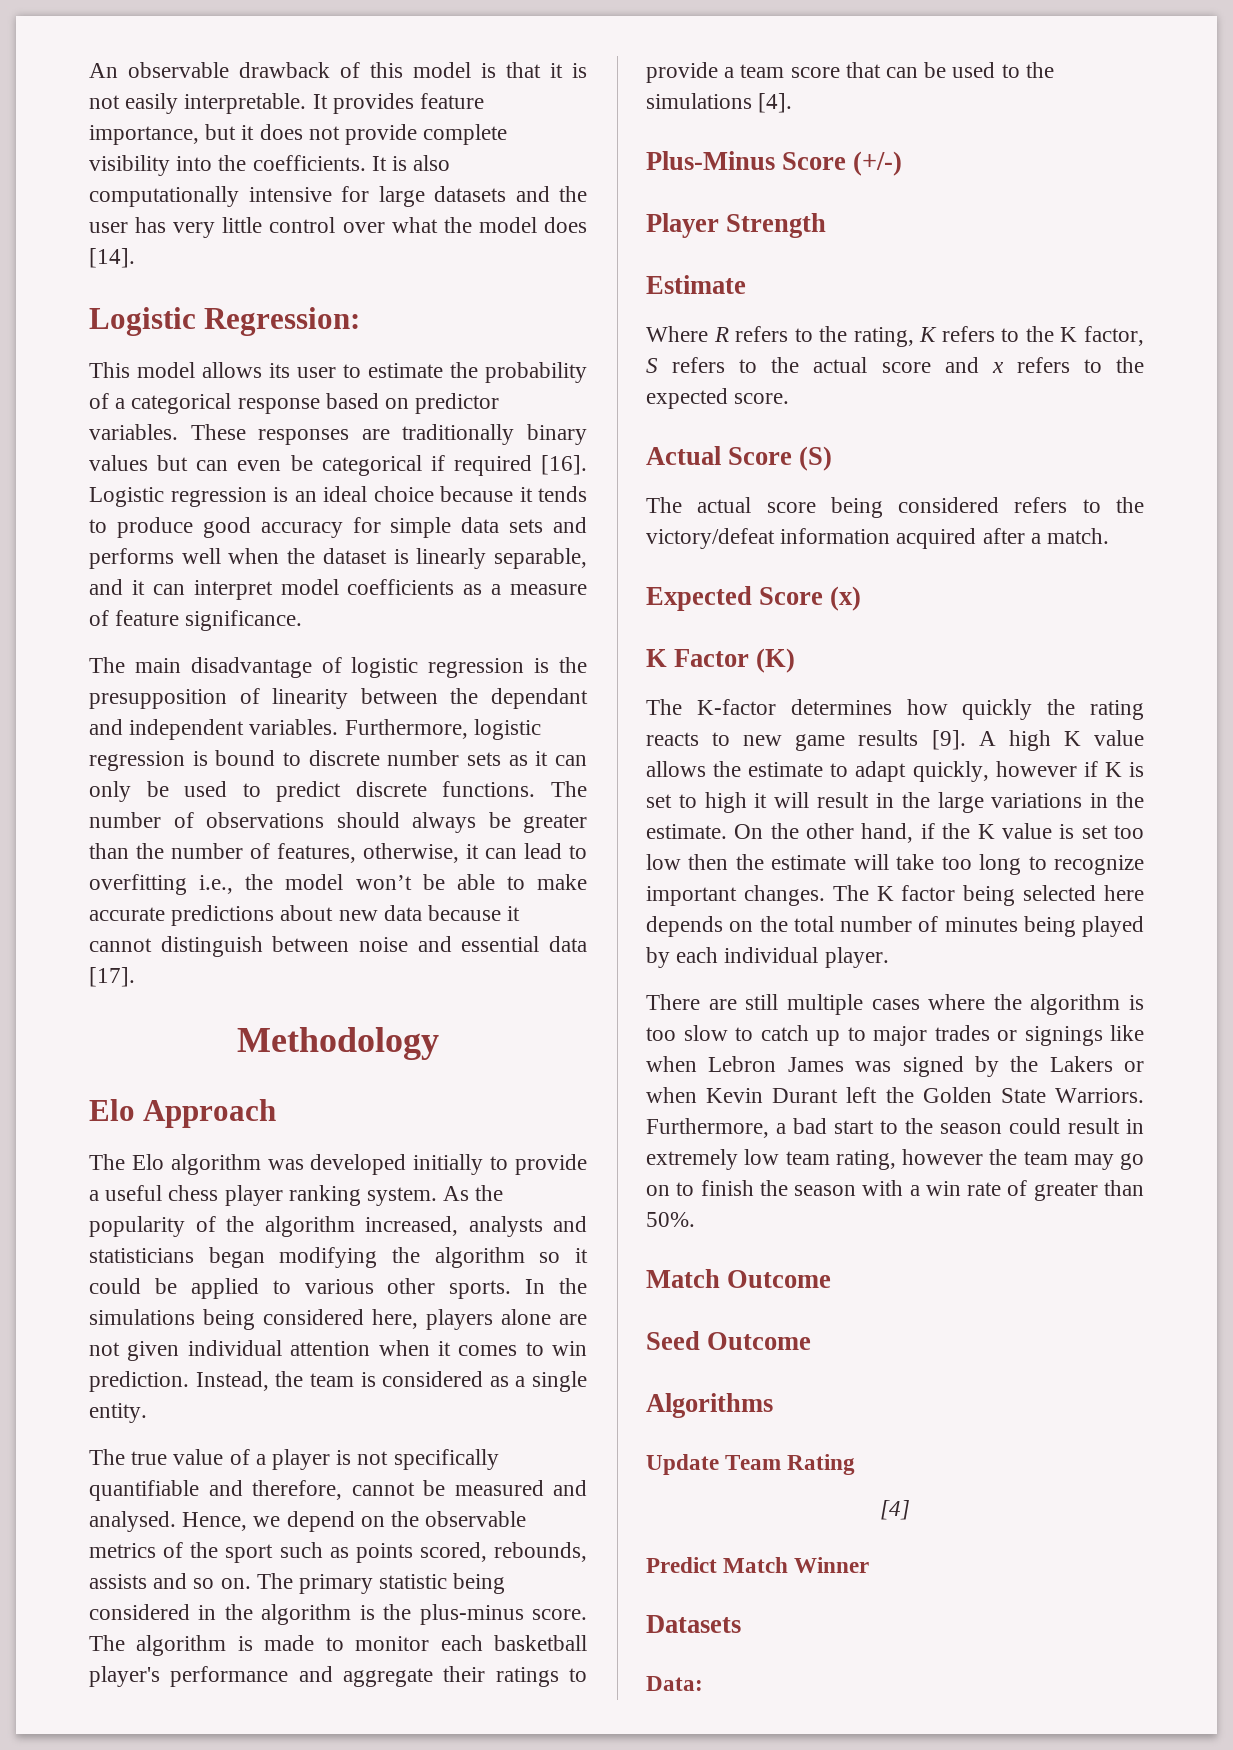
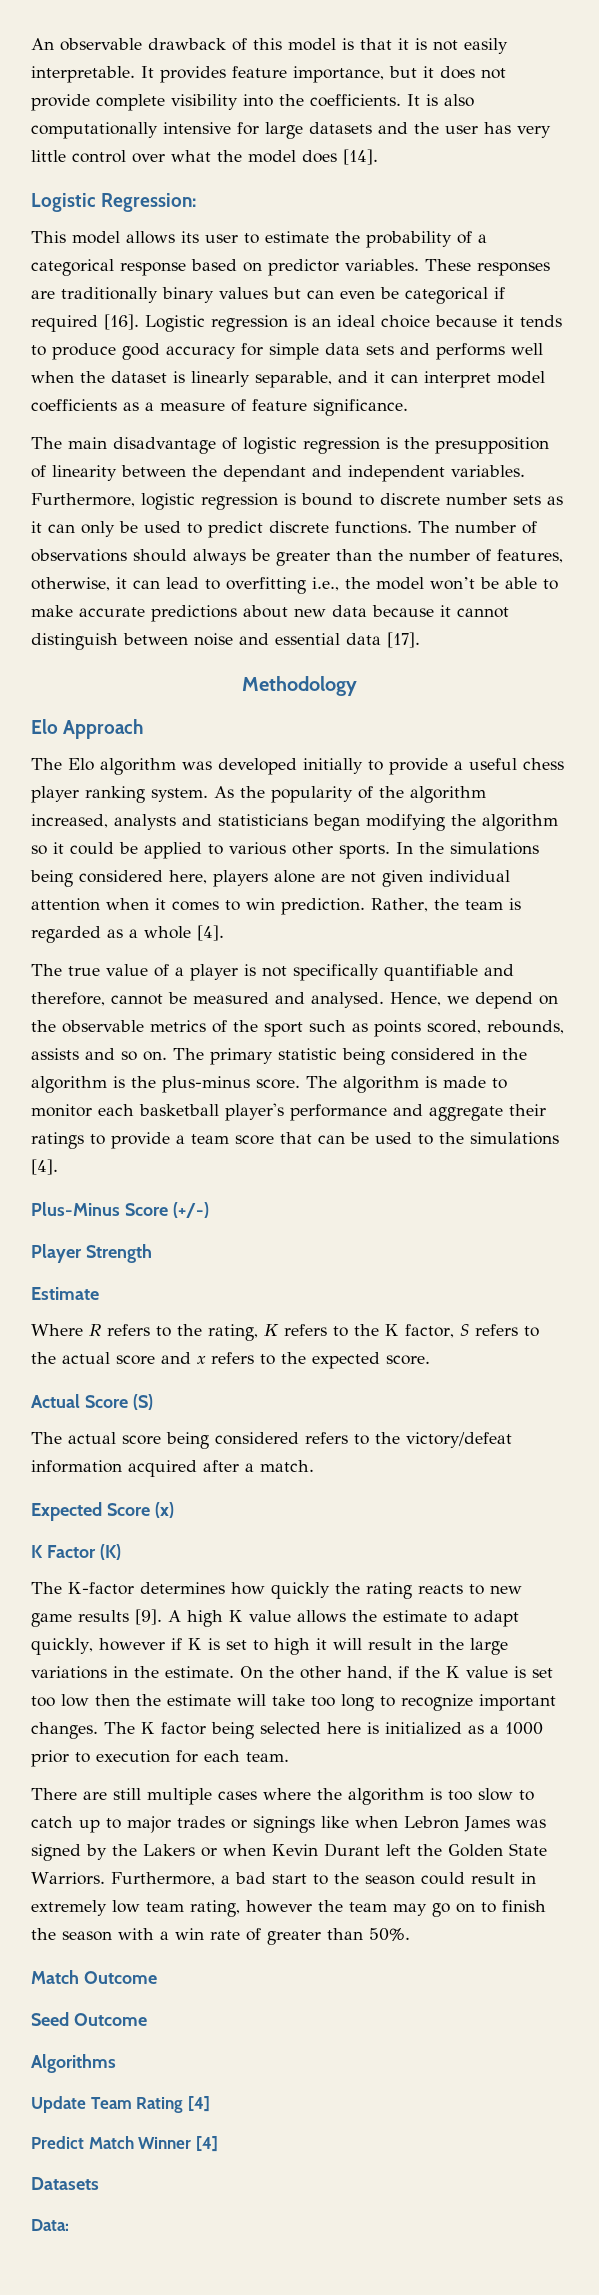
- Instead, the team is considered as a single entity.
+ Rather, the team is regarded as a whole [4].
- The K factor being selected here depends on the total number of minutes being played by each individual player.
+ The K factor being selected here is initialized as a 1000 prior to execution for each team.
- Update Team Rating
- [4]
+ Update Team Rating [4]
- Predict Match Winner
+ Predict Match Winner [4]

